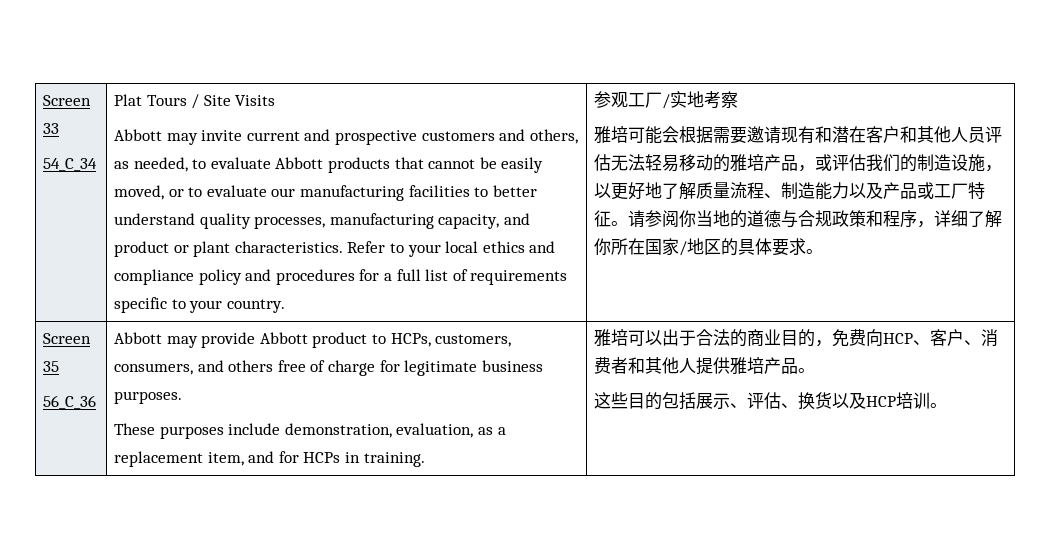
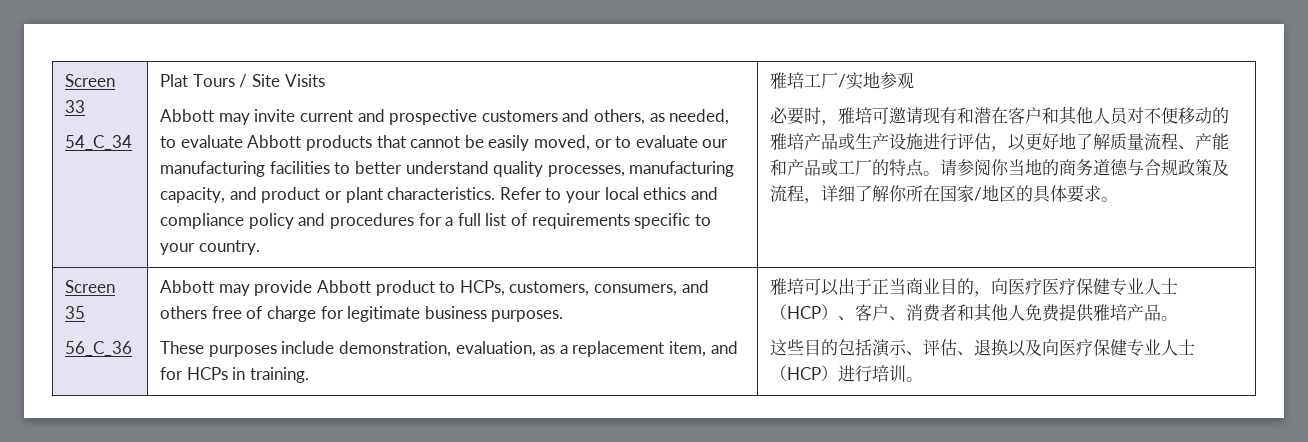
- 参观工厂/实地考察
- 雅培可能会根据需要邀请现有和潜在客户和其他人员评估无法轻易移动的雅培产品，或评估我们的制造设施，以更好地了解质量流程、制造能力以及产品或工厂特征。
+ 雅培工厂/实地参观
+ 必要时，雅培可邀请现有和潜在客户和其他人员对不便移动的雅培产品或生产设施进行评估，以更好地了解质量流程、产能和产品或工厂的特点。
- 请参阅你当地的道德与合规政策和程序，详细了解你所在国家/地区的具体要求。
+ 请参阅你当地的商务道德与合规政策及流程，详细了解你所在国家/地区的具体要求。
- 雅培可以出于合法的商业目的，免费向HCP、客户、消费者和其他人提供雅培产品。
+ 雅培可以出于正当商业目的，向医疗医疗保健专业人士（HCP）、客户、消费者和其他人免费提供雅培产品。
- 这些目的包括展示、评估、换货以及HCP培训。
+ 这些目的包括演示、评估、退换以及向医疗保健专业人士（HCP）进行培训。

